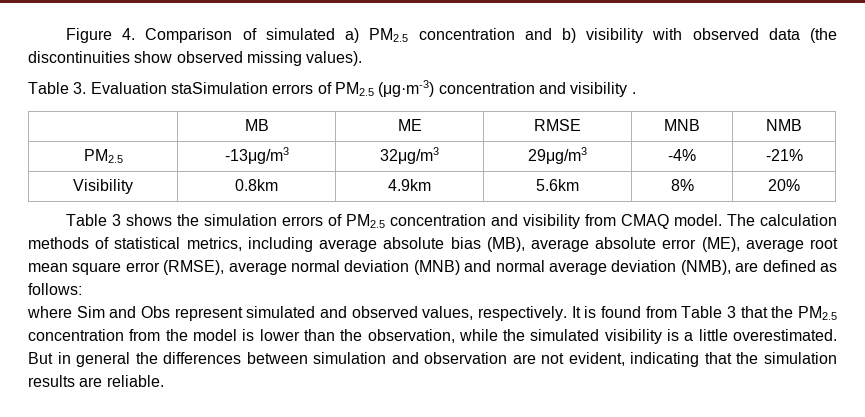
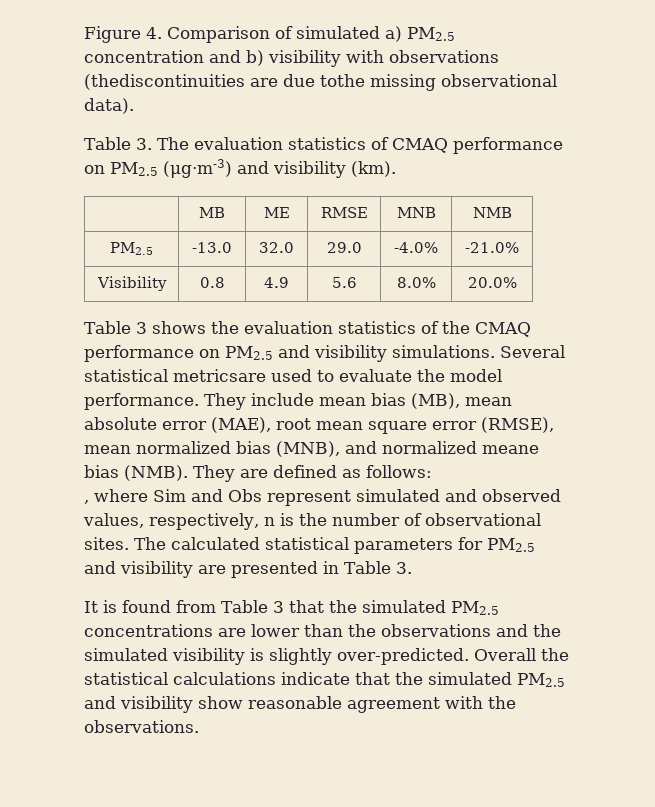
- Figure 4. Comparison of simulated a) PM2.5 concentration and b) visibility with observed data (the discontinuities show observed missing values).
- Table 3. Evaluation staSimulation errors of PM2.5 (μg·m-3) concentration and visibility .
+ Figure 4. Comparison of simulated a) PM2.5 concentration and b) visibility with observations (thediscontinuities are due tothe missing observational data).
+ Table 3. The evaluation statistics of CMAQ performance on PM2.5 (μg·m-3) and visibility (km).
- PM2.5 | -13μg/m3 | 32μg/m3 | 29μg/m3 | -4% | -21%
- Visibility | 0.8km | 4.9km | 5.6km | 8% | 20%
- Table 3 shows the simulation errors of PM2.5 concentration and visibility from CMAQ model. The calculation methods of statistical metrics, including average absolute bias (MB), average absolute error (ME), average root mean square error (RMSE), average normal deviation (MNB) and normal average deviation (NMB), are defined as follows:
+ PM2.5 | -13.0 | 32.0 | 29.0 | -4.0% | -21.0%
+ Visibility | 0.8 | 4.9 | 5.6 | 8.0% | 20.0%
+ Table 3 shows the evaluation statistics of the CMAQ performance on PM2.5 and visibility simulations. Several statistical metricsare used to evaluate the model performance. They include mean bias (MB), mean absolute error (MAE), root mean square error (RMSE), mean normalized bias (MNB), and normalized meane bias (NMB). They are defined as follows:
- where Sim and Obs represent simulated and observed values, respectively. It is found from Table 3 that the PM2.5 concentration from the model is lower than the observation, while the simulated visibility is a little overestimated. But in general the differences between simulation and observation are not evident, indicating that the simulation results are reliable.
+ , where Sim and Obs represent simulated and observed values, respectively, n is the number of observational sites. The calculated statistical parameters for PM2.5 and visibility are presented in Table 3.
+ It is found from Table 3 that the simulated PM2.5 concentrations are lower than the observations and the simulated visibility is slightly over-predicted. Overall the statistical calculations indicate that the simulated PM2.5 and visibility show reasonable agreement with the observations.

